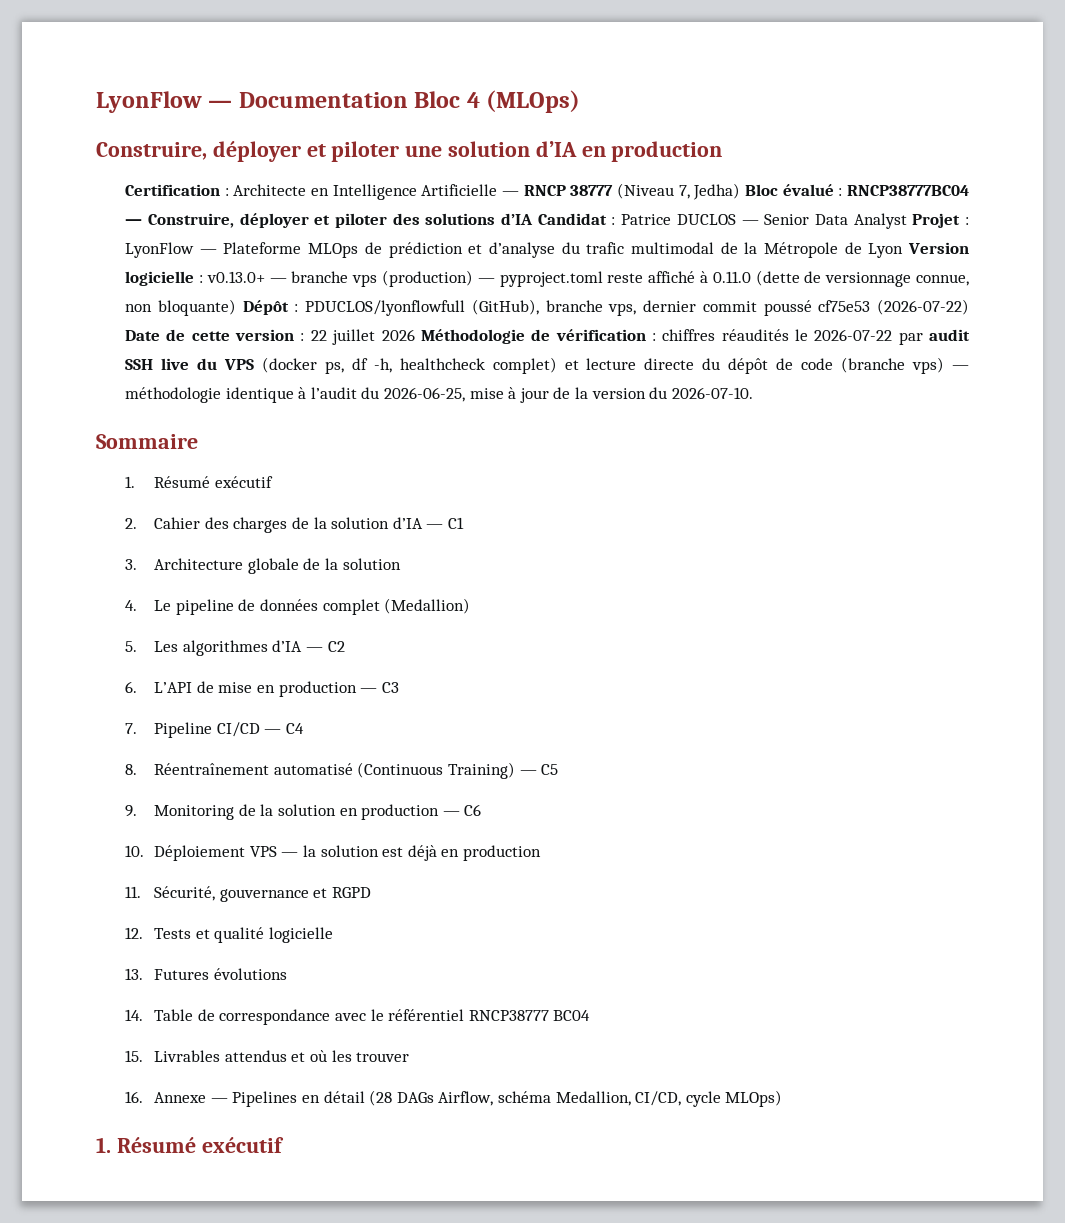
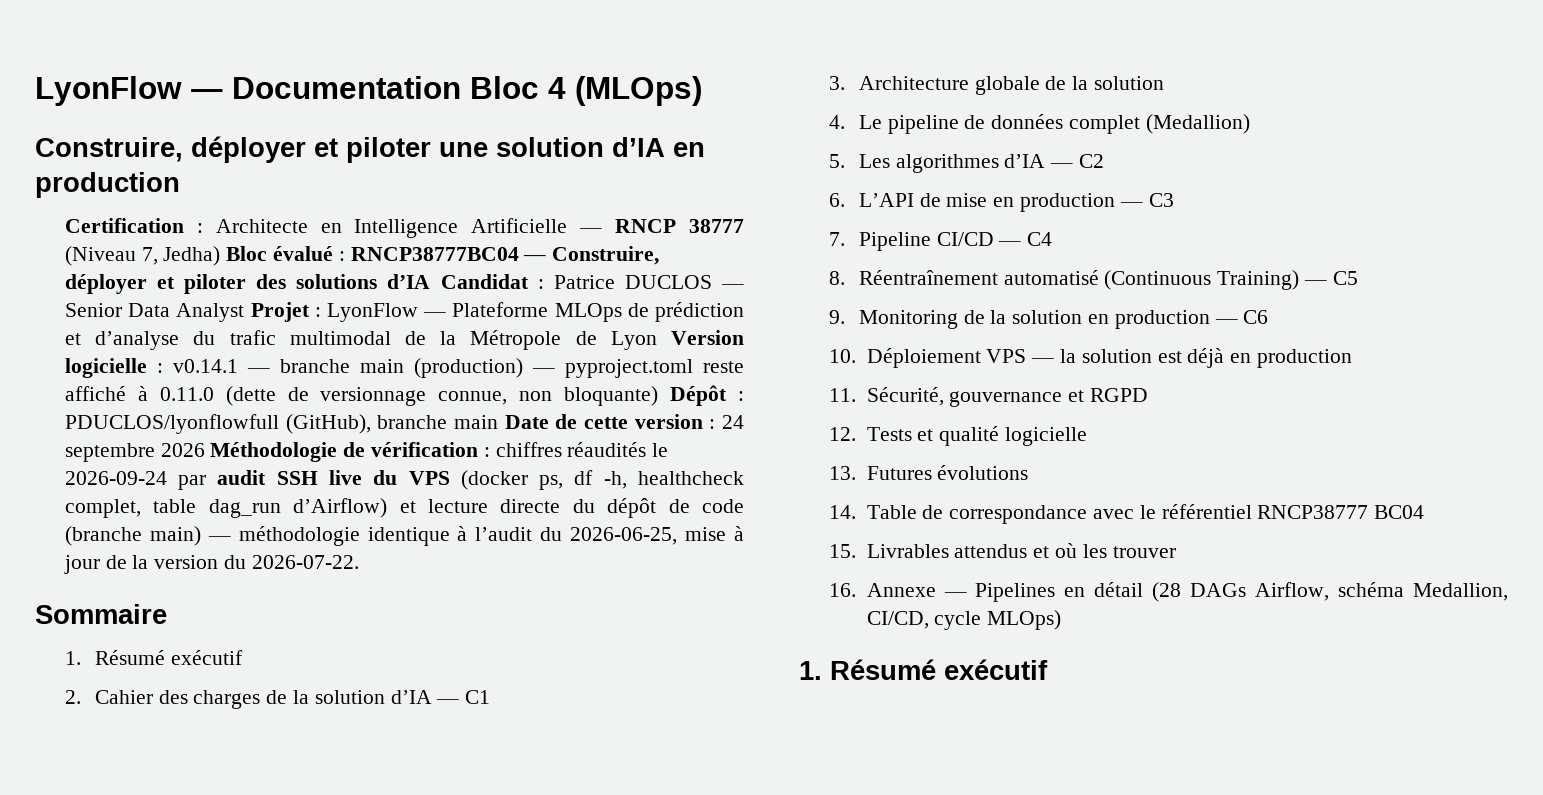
- v0.13.0+ — branche vps (production) — pyproject.toml reste affiché à 0.11.0 (dette de versionnage connue, non bloquante) Dépôt :
+ v0.14.1 — branche main (production) — pyproject.toml reste affiché à 0.11.0 (dette de versionnage connue, non bloquante) Dépôt :
- PDUCLOS/lyonflowfull (GitHub), branche vps, dernier commit poussé cf75e53 (2026-07-22) Date de cette version :
+ PDUCLOS/lyonflowfull (GitHub), branche main Date de cette version :
- 22 juillet 2026 Méthodologie de vérification :
+ 24 septembre 2026 Méthodologie de vérification :
- chiffres réaudités le 2026-07-22 par audit SSH live du VPS (docker ps, df -h, healthcheck complet) et lecture directe du dépôt de code (branche vps) — méthodologie identique à l’audit du 2026-06-25, mise à jour de la version du 2026-07-10.
+ chiffres réaudités le 2026-09-24 par audit SSH live du VPS (docker ps, df -h, healthcheck complet, table dag_run d’Airflow) et lecture directe du dépôt de code (branche main) — méthodologie identique à l’audit du 2026-06-25, mise à jour de la version du 2026-07-22.

